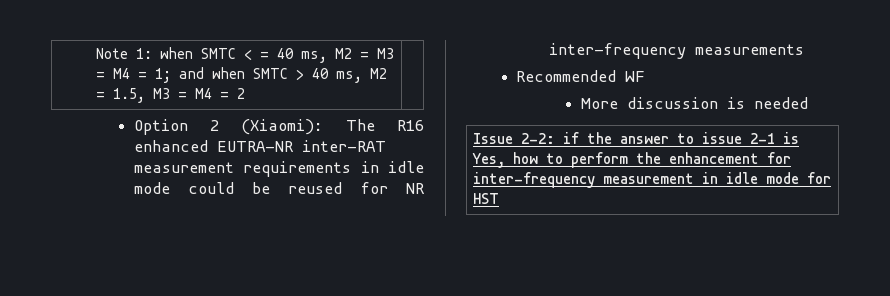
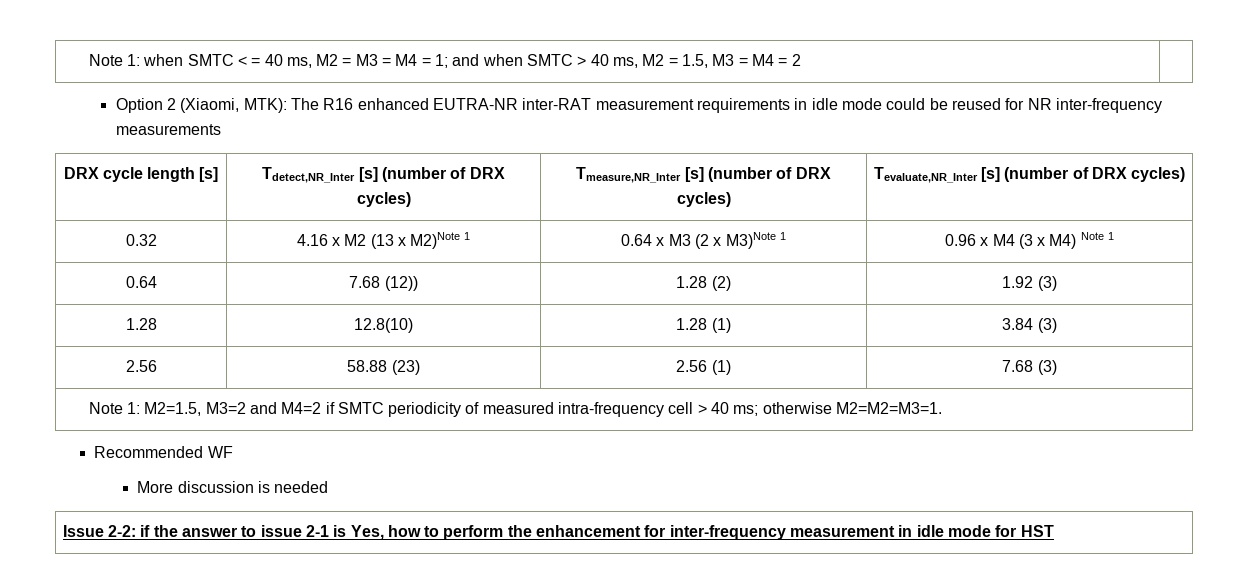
- Option 2 (Xiaomi): The R16 enhanced EUTRA-NR inter-RAT measurement requirements in idle mode could be reused for NR inter-frequency measurements
+ Option 2 (Xiaomi, MTK): The R16 enhanced EUTRA-NR inter-RAT measurement requirements in idle mode could be reused for NR inter-frequency measurements
+ DRX cycle length [s] | Tdetect,NR_Inter [s] (number of DRX cycles) | Tmeasure,NR_Inter [s] (number of DRX cycles) | Tevaluate,NR_Inter [s] (number of DRX cycles)
+ 0.32 | 4.16 x M2 (13 x M2)Note 1 | 0.64 x M3 (2 x M3)Note 1 | 0.96 x M4 (3 x M4) Note 1
+ 0.64 | 7.68 (12)) | 1.28 (2) | 1.92 (3)
+ 1.28 | 12.8(10) | 1.28 (1) | 3.84 (3)
+ 2.56 | 58.88 (23) | 2.56 (1) | 7.68 (3)
+ Note 1: M2=1.5, M3=2 and M4=2 if SMTC periodicity of measured intra-frequency cell > 40 ms; otherwise M2=M2=M3=1.

